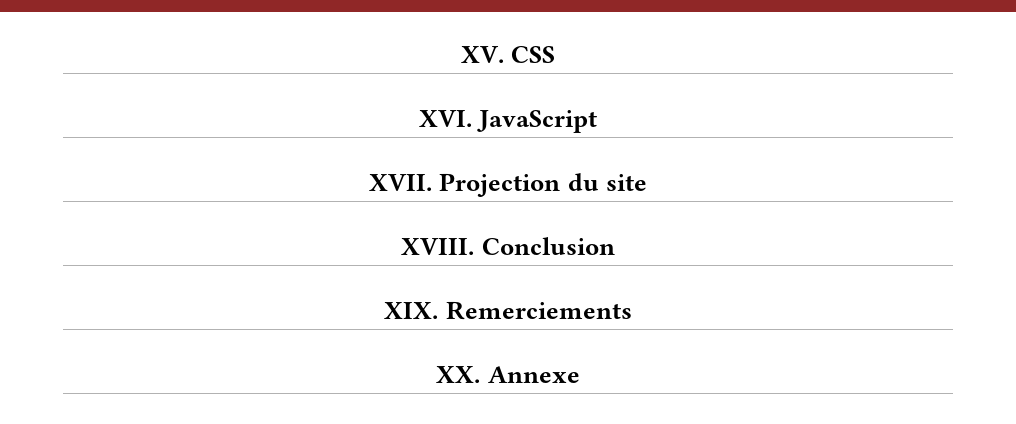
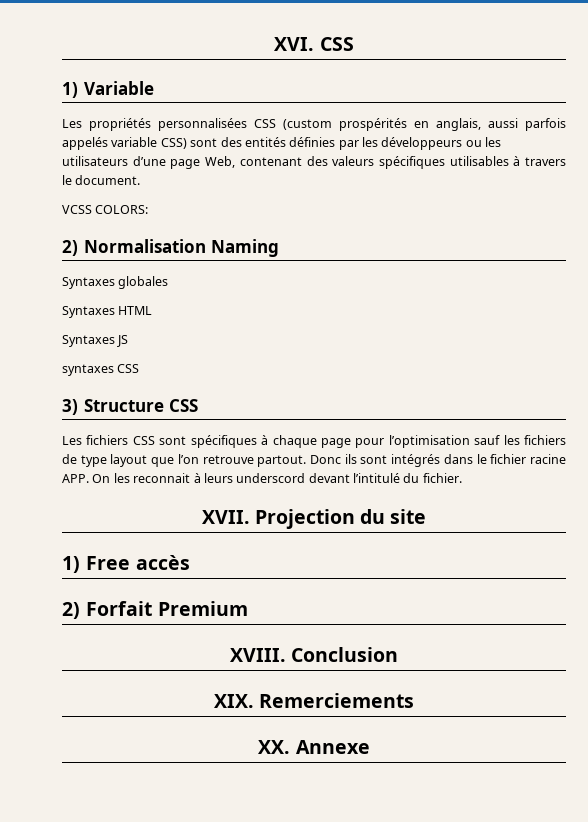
- XV. CSS
- XVI. JavaScript
+ XVI. CSS
+ 1) Variable
+ Les propriétés personnalisées CSS (custom prospérités en anglais, aussi parfois appelés variable CSS) sont des entités définies par les développeurs ou les utilisateurs d’une page Web, contenant des valeurs spécifiques utilisables à travers le document.
+ VCSS COLORS:
+ 2) Normalisation Naming
+ Syntaxes globales
+ Syntaxes HTML
+ Syntaxes JS
+ syntaxes CSS
+ 3) Structure CSS
+ Les fichiers CSS sont spécifiques à chaque page pour l’optimisation sauf les fichiers de type layout que l’on retrouve partout. Donc ils sont intégrés dans le fichier racine APP. On les reconnait à leurs underscord devant l’intitulé du fichier.
  XVII. Projection du site
+ 1) Free accès
+ 2) Forfait Premium

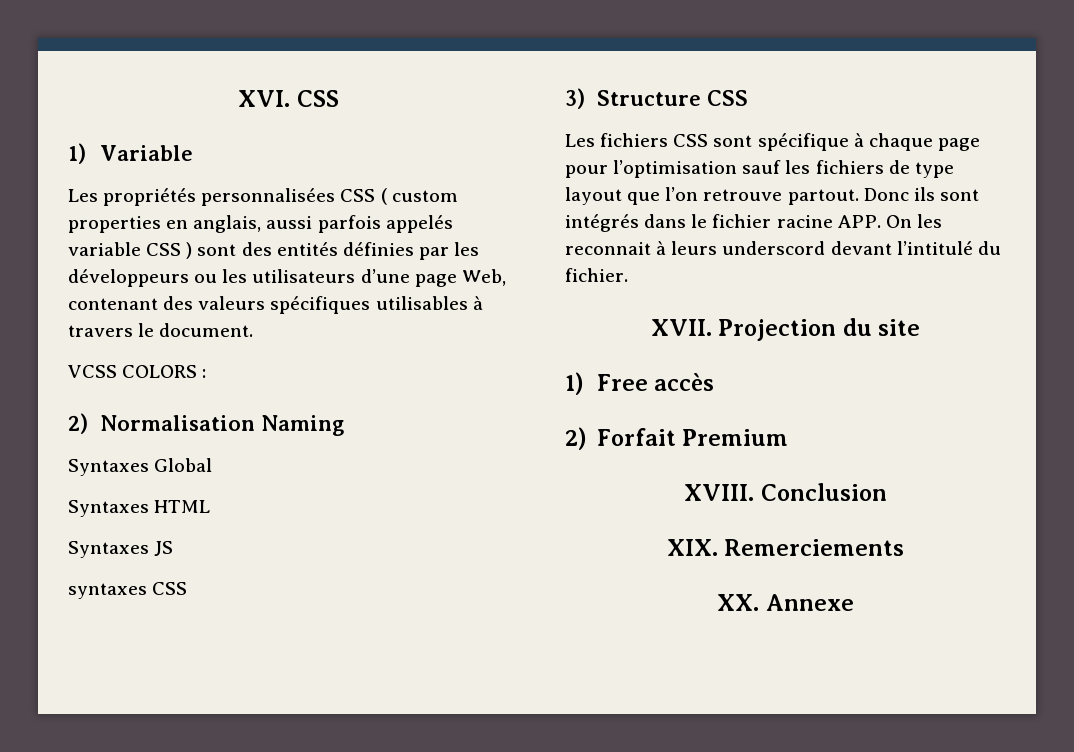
- Les propriétés personnalisées CSS (custom prospérités en anglais, aussi parfois appelés variable CSS) sont des entités définies par les développeurs ou les utilisateurs d’une page Web, contenant des valeurs spécifiques utilisables à travers le document.
+ Les propriétés personnalisées CSS ( custom properties en anglais, aussi parfois appelés variable CSS ) sont des entités définies par les développeurs ou les utilisateurs d’une page Web, contenant des valeurs spécifiques utilisables à travers le document.
- VCSS COLORS:
+ VCSS COLORS :
- Syntaxes globales
+ Syntaxes Global
- Les fichiers CSS sont spécifiques à chaque page pour l’optimisation sauf les fichiers de type layout que l’on retrouve partout.
+ Les fichiers CSS sont spécifique à chaque page pour l’optimisation sauf les fichiers de type layout que l’on retrouve partout.

